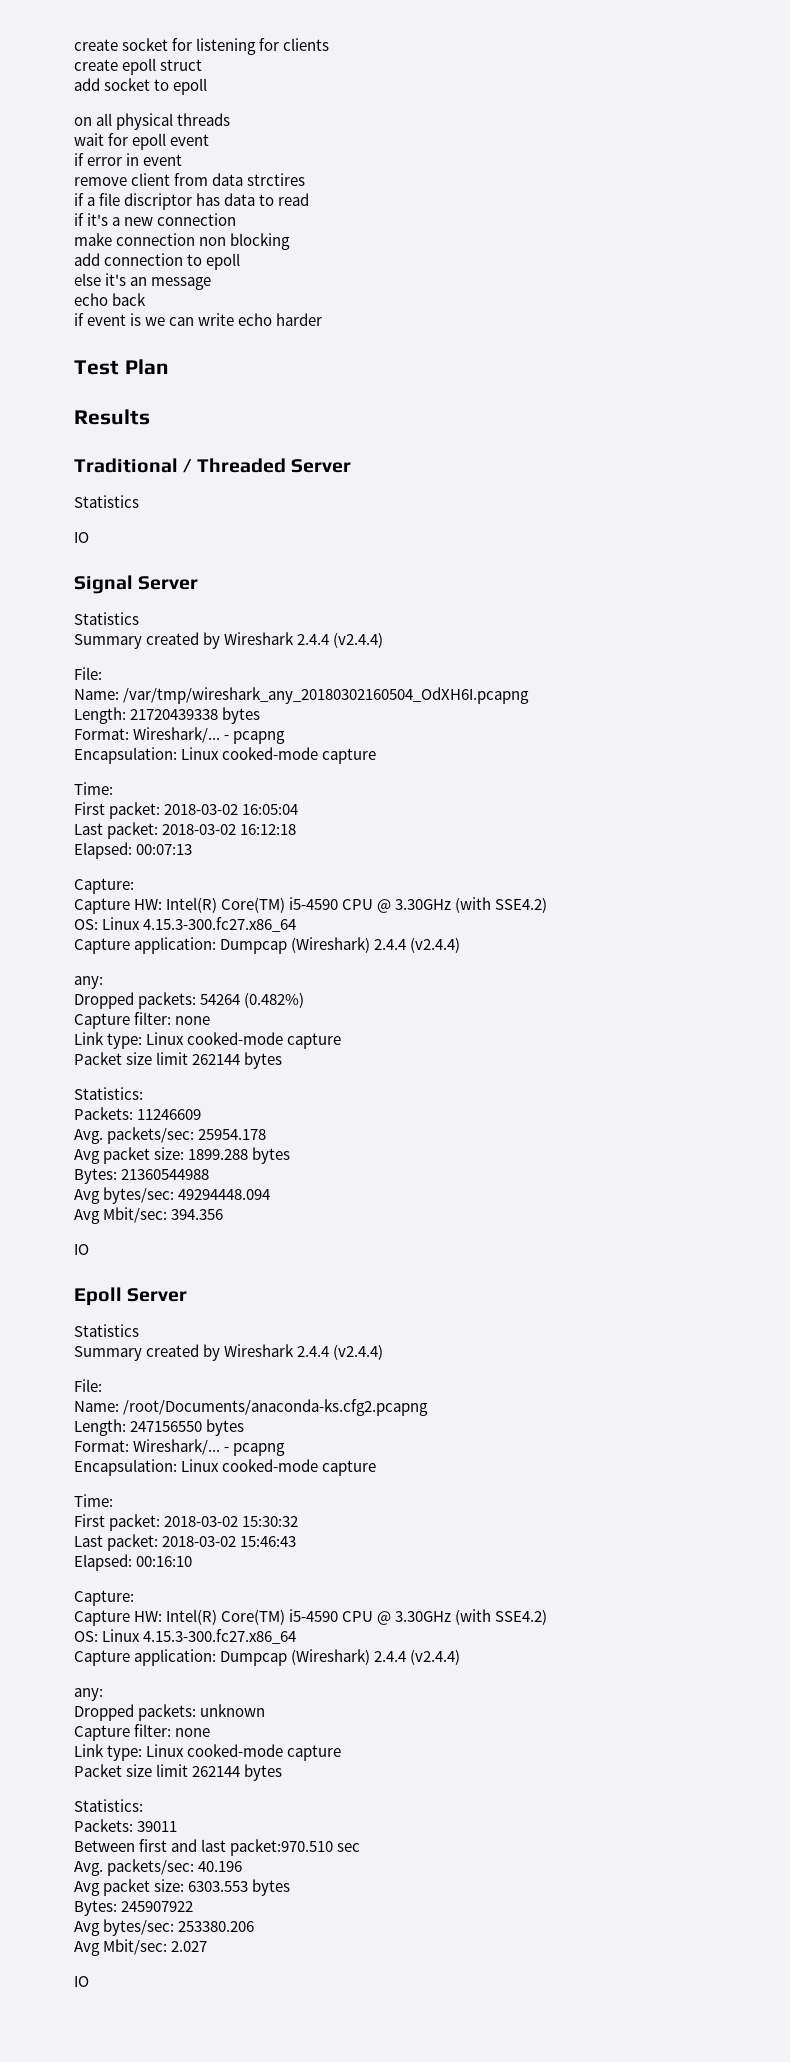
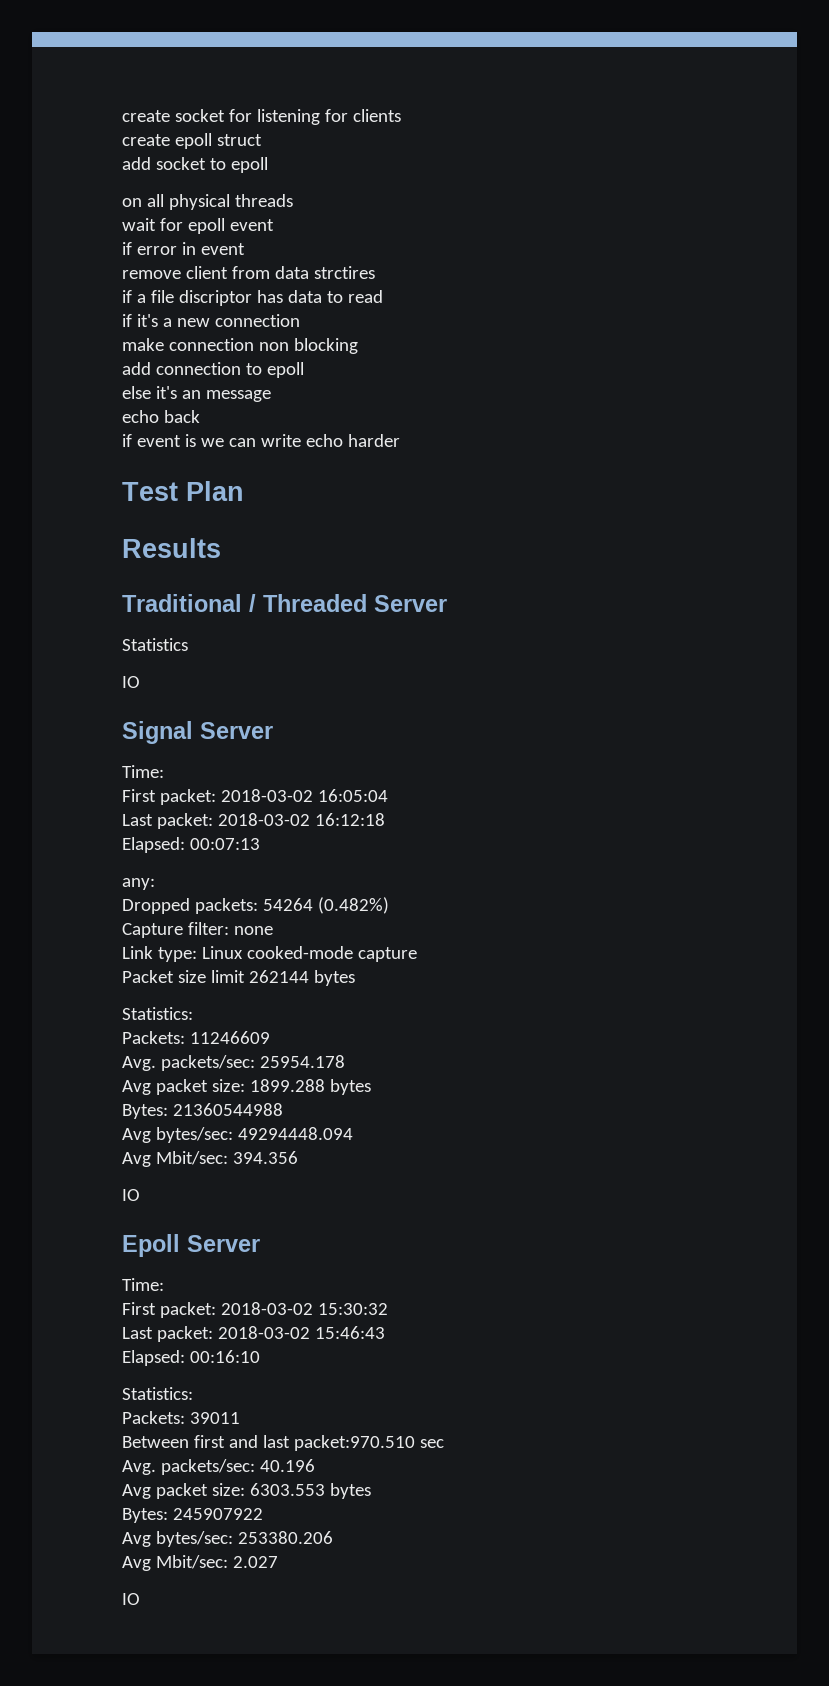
  Signal Server
- Statistics
- Summary created by Wireshark 2.4.4 (v2.4.4)
- File:
- Name: /var/tmp/wireshark_any_20180302160504_OdXH6I.pcapng
- Length: 21720439338 bytes
- Format: Wireshark/... - pcapng
- Encapsulation: Linux cooked-mode capture
  Elapsed: 00:07:13
- Capture:
- Capture HW: Intel(R) Core(TM) i5-4590 CPU @ 3.30GHz (with SSE4.2)
- OS: Linux 4.15.3-300.fc27.x86_64
- Capture application: Dumpcap (Wireshark) 2.4.4 (v2.4.4)
  Epoll Server
- Statistics
- Summary created by Wireshark 2.4.4 (v2.4.4)
- File:
- Name: /root/Documents/anaconda-ks.cfg2.pcapng
- Length: 247156550 bytes
- Format: Wireshark/... - pcapng
- Encapsulation: Linux cooked-mode capture
  Elapsed: 00:16:10
- Capture:
- Capture HW: Intel(R) Core(TM) i5-4590 CPU @ 3.30GHz (with SSE4.2)
- OS: Linux 4.15.3-300.fc27.x86_64
- Capture application: Dumpcap (Wireshark) 2.4.4 (v2.4.4)
- any:
- Dropped packets: unknown
- Capture filter: none
- Link type: Linux cooked-mode capture
- Packet size limit 262144 bytes

